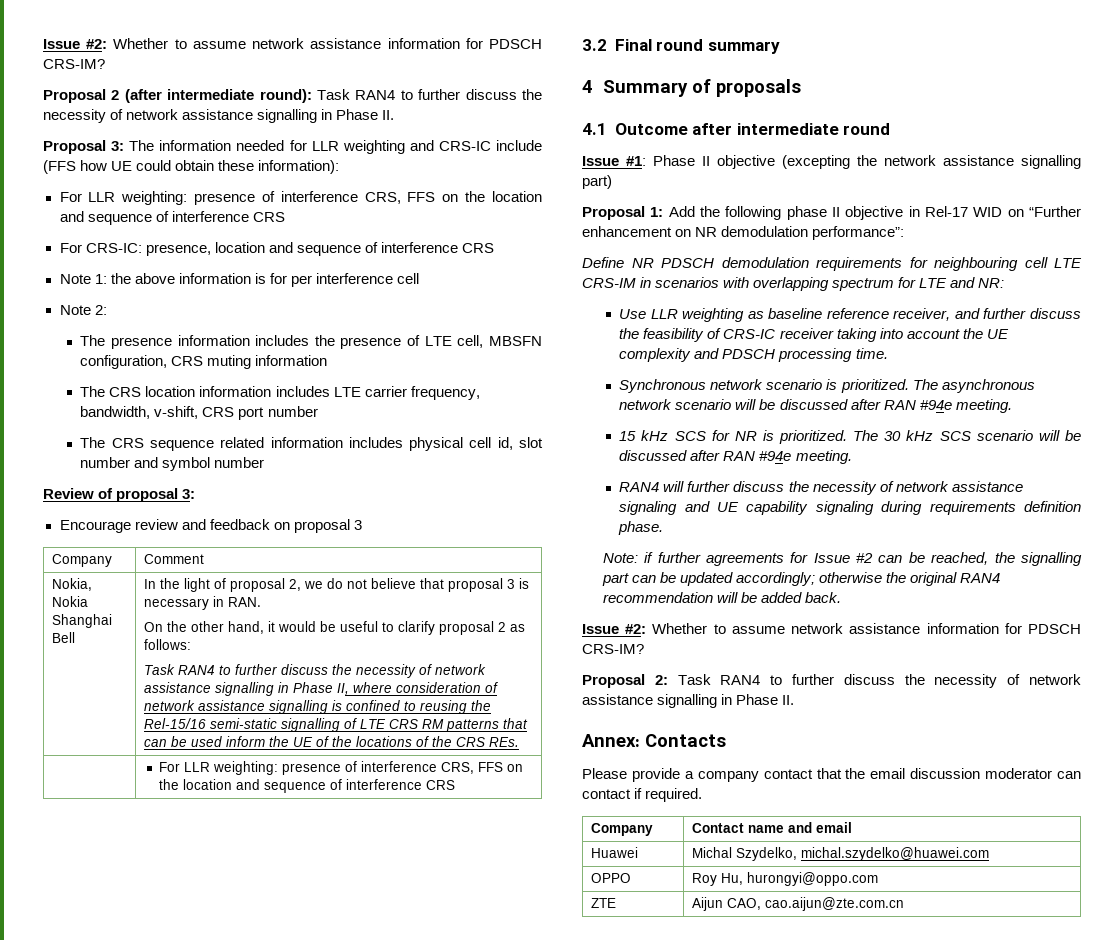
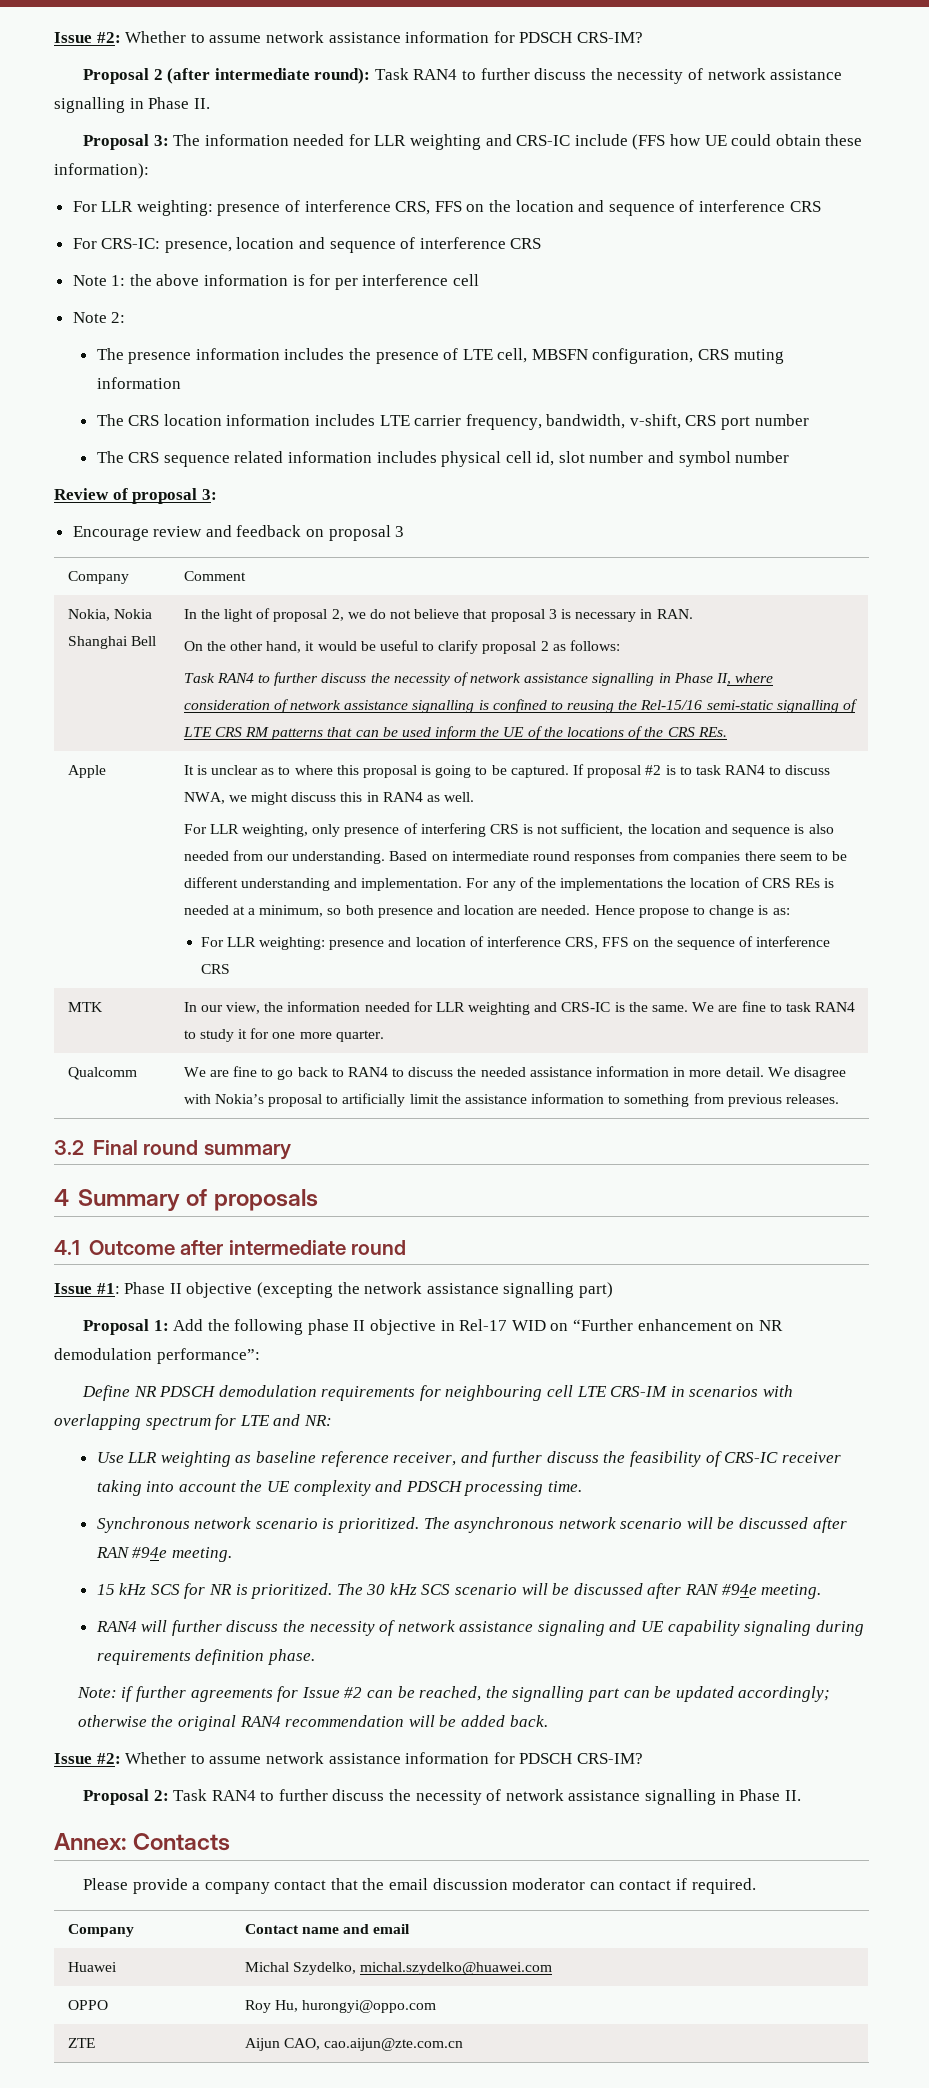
  Task RAN4 to further discuss the necessity of network assistance signalling in Phase II, where consideration of network assistance signalling is confined to reusing the Rel-15/16 semi-static signalling of LTE CRS RM patterns that can be used inform the UE of the locations of the CRS REs.
- | For LLR weighting: presence of interference CRS, FFS on the location and sequence of interference CRS
+ Apple | It is unclear as to where this proposal is going to be captured. If proposal #2 is to task RAN4 to discuss NWA, we might discuss this in RAN4 as well.
+ For LLR weighting, only presence of interfering CRS is not sufficient, the location and sequence is also needed from our understanding. Based on intermediate round responses from companies there seem to be different understanding and implementation. For any of the implementations the location of CRS REs is needed at a minimum, so both presence and location are needed. Hence propose to change is as:
+ For LLR weighting: presence and location of interference CRS, FFS on the sequence of interference CRS
+ MTK | In our view, the information needed for LLR weighting and CRS-IC is the same. We are fine to task RAN4 to study it for one more quarter.
+ Qualcomm | We are fine to go back to RAN4 to discuss the needed assistance information in more detail. We disagree with Nokia’s proposal to artificially limit the assistance information to something from previous releases.

